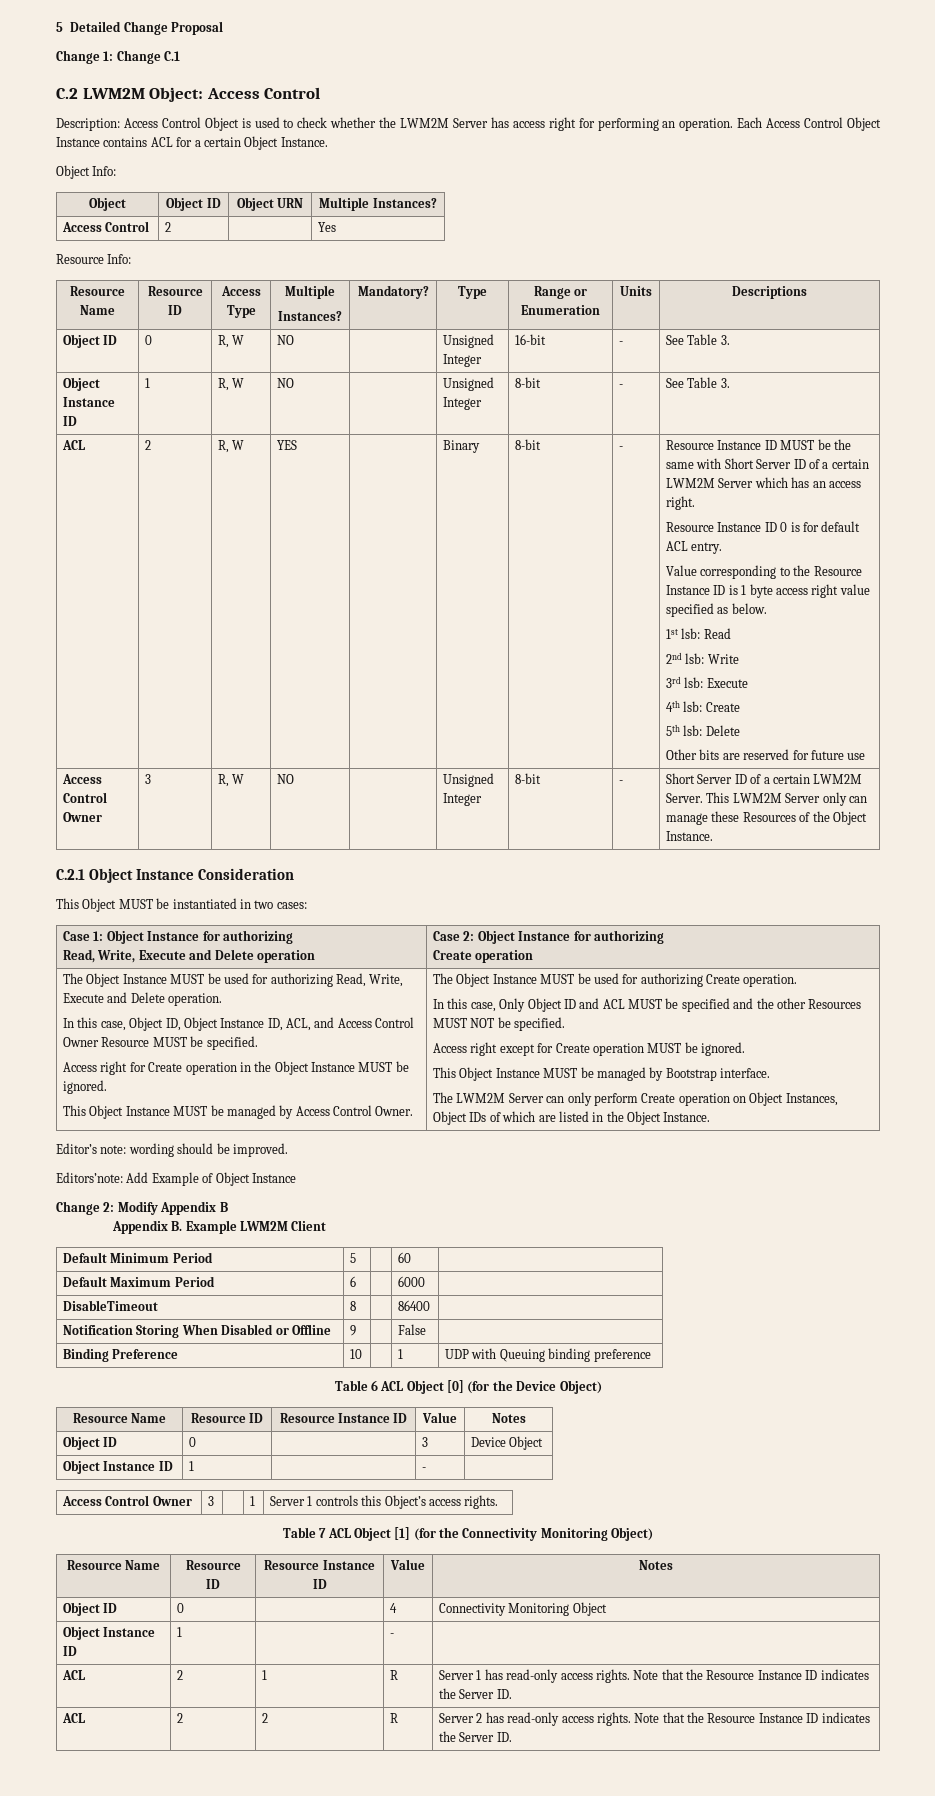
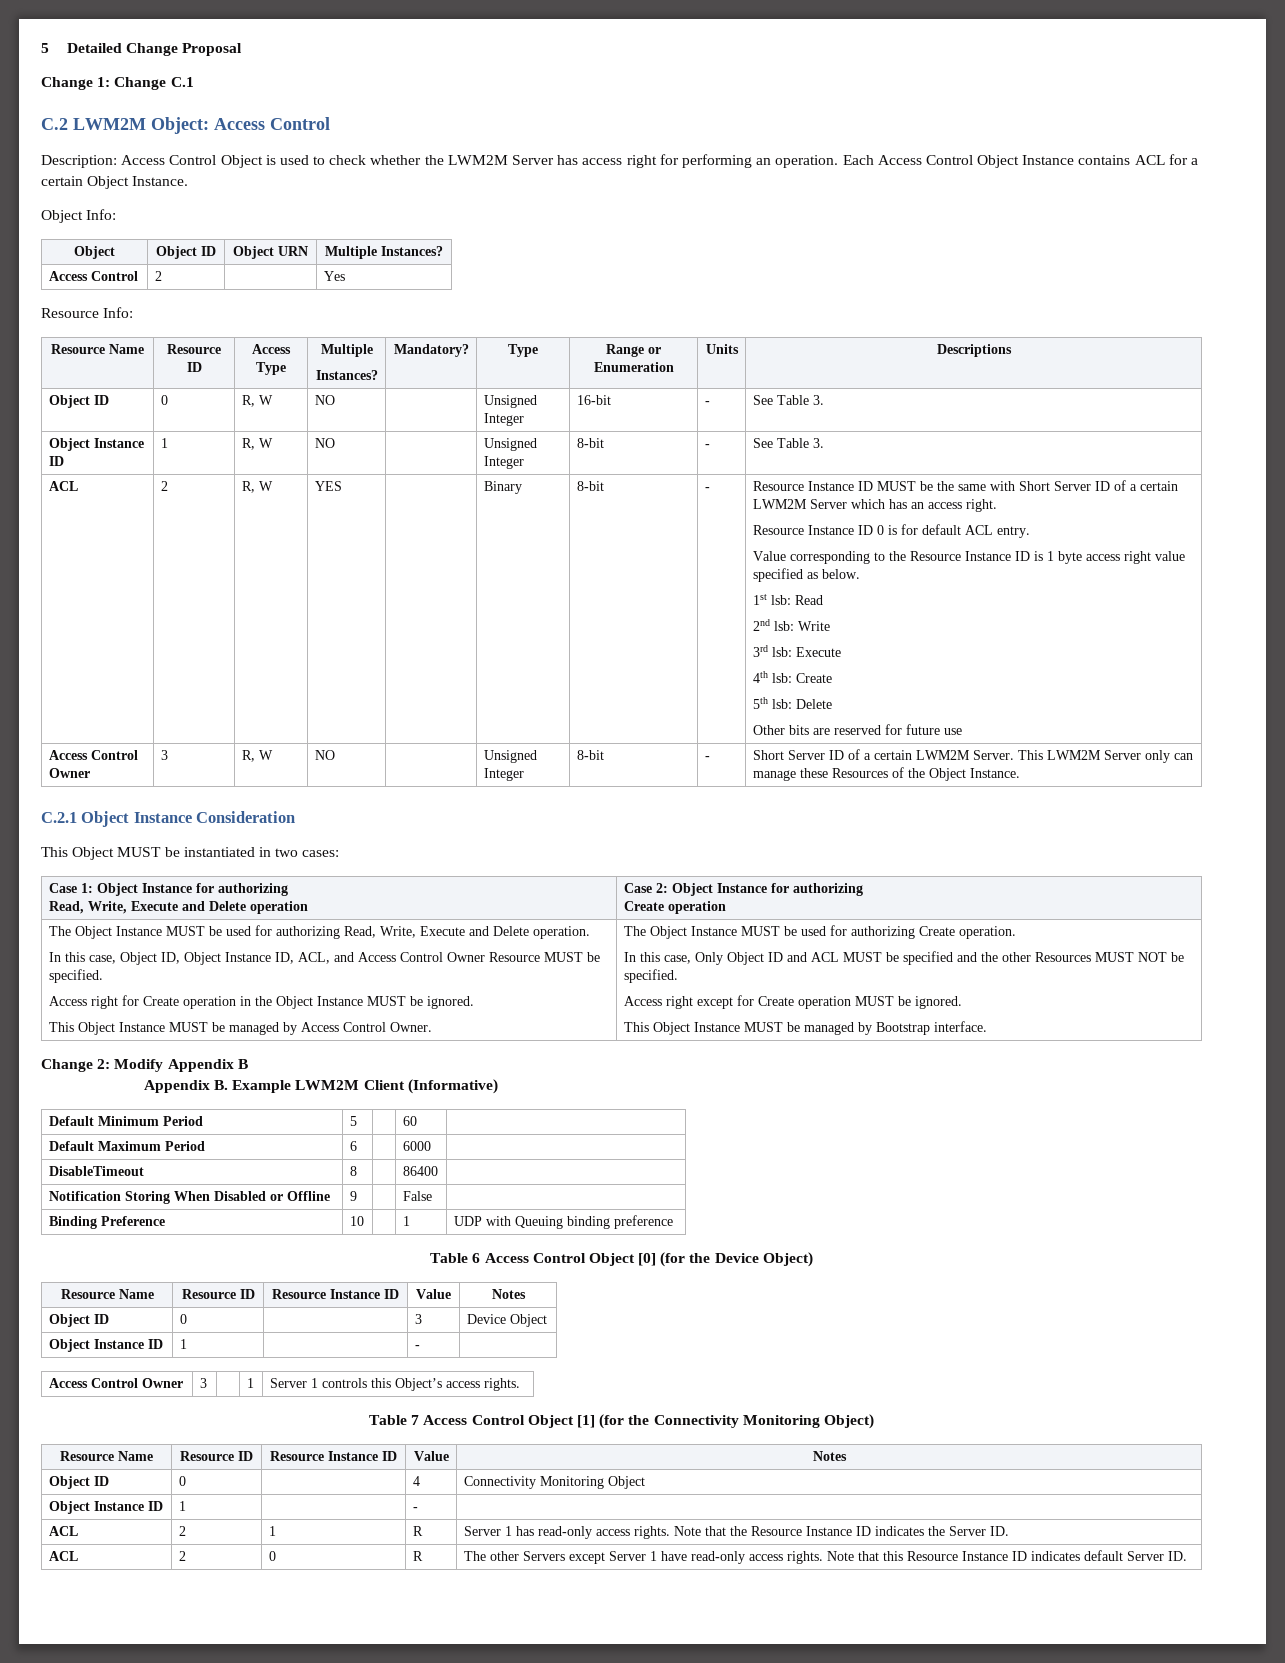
- The LWM2M Server can only perform Create operation on Object Instances, Object IDs of which are listed in the Object Instance.
- Editor’s note: wording should be improved.
- Editors’note: Add Example of Object Instance
- Appendix B. Example LWM2M Client
+ Appendix B. Example LWM2M Client (Informative)
- Table 6 ACL Object [0] (for the Device Object)
+ Table 6 Access Control Object [0] (for the Device Object)
- Table 7 ACL Object [1] (for the Connectivity Monitoring Object)
+ Table 7 Access Control Object [1] (for the Connectivity Monitoring Object)
- ACL | 2 | 2 | R | Server 2 has read-only access rights. Note that the Resource Instance ID indicates the Server ID.
+ ACL | 2 | 0 | R | The other Servers except Server 1 have read-only access rights. Note that this Resource Instance ID indicates default Server ID.

